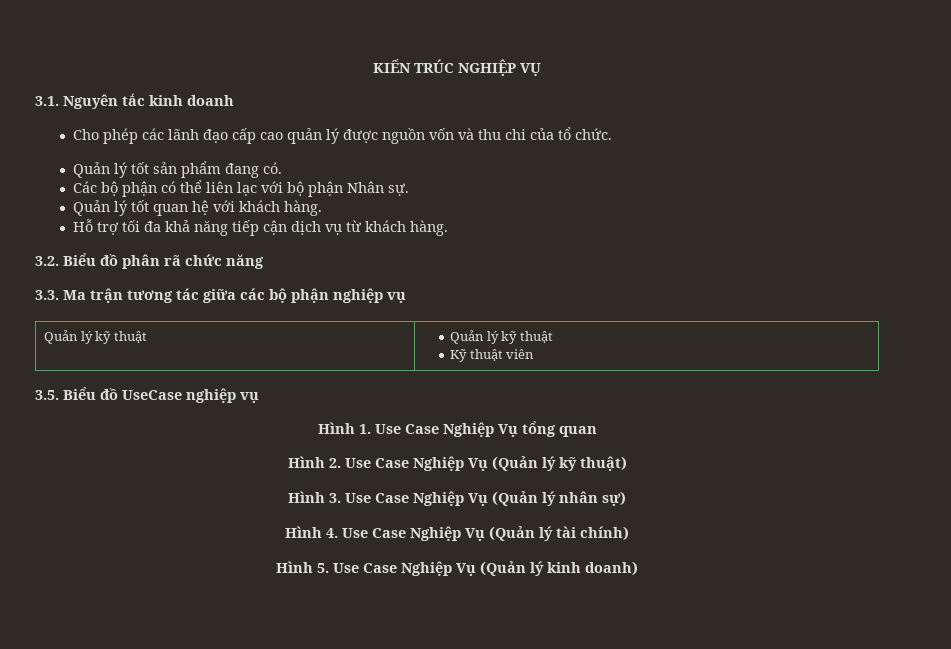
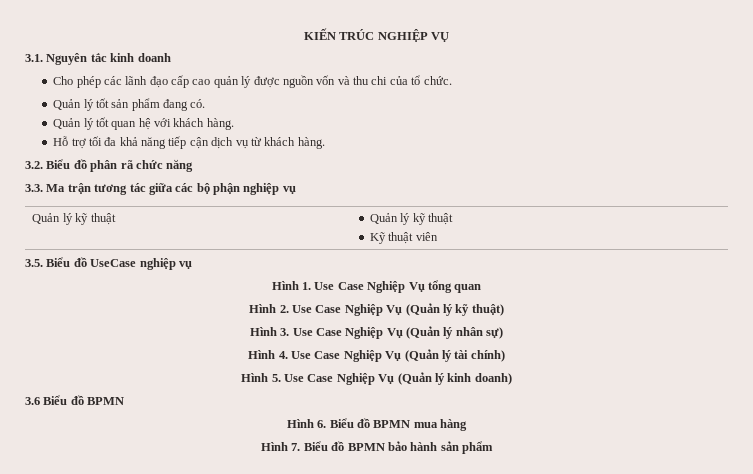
- Các bộ phận có thể liên lạc với bộ phận Nhân sự.
+ 3.6 Biểu đồ BPMN
+ Hình 6. Biểu đồ BPMN mua hàng
+ Hình 7. Biểu đồ BPMN bảo hành sản phẩm

